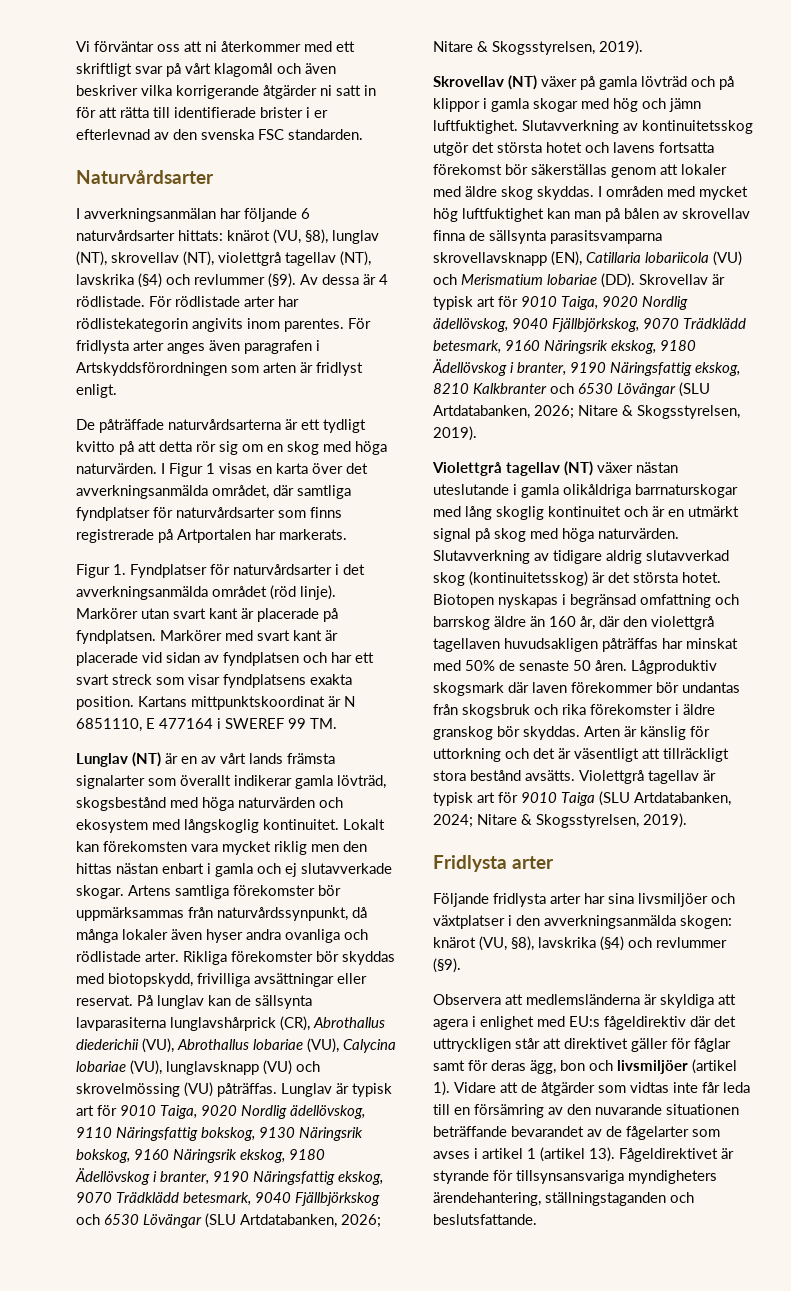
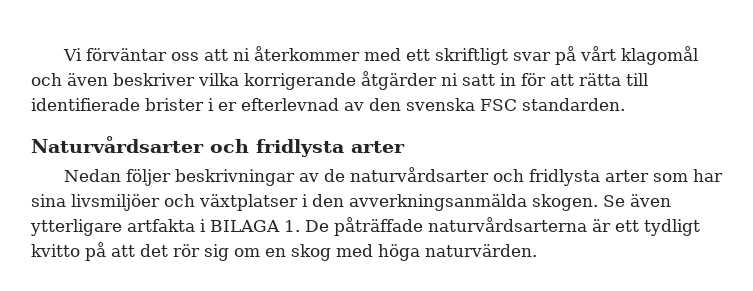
- Naturvårdsarter
- I avverkningsanmälan har följande 6 naturvårdsarter hittats: knärot (VU, §8), lunglav (NT), skrovellav (NT), violettgrå tagellav (NT), lavskrika (§4) och revlummer (§9). Av dessa är 4 rödlistade. För rödlistade arter har rödlistekategorin angivits inom parentes. För fridlysta arter anges även paragrafen i Artskyddsförordningen som arten är fridlyst enligt.
- De påträffade naturvårdsarterna är ett tydligt kvitto på att detta rör sig om en skog med höga naturvärden. I Figur 1 visas en karta över det avverkningsanmälda området, där samtliga fyndplatser för naturvårdsarter som finns registrerade på Artportalen har markerats.
- Figur 1. Fyndplatser för naturvårdsarter i det avverkningsanmälda området (röd linje). Markörer utan svart kant är placerade på fyndplatsen. Markörer med svart kant är placerade vid sidan av fyndplatsen och har ett svart streck som visar fyndplatsens exakta position. Kartans mittpunktskoordinat är N 6851110, E 477164 i SWEREF 99 TM.
- Lunglav (NT) är en av vårt lands främsta signalarter som överallt indikerar gamla lövträd, skogsbestånd med höga naturvärden och ekosystem med långskoglig kontinuitet. Lokalt kan förekomsten vara mycket riklig men den hittas nästan enbart i gamla och ej slutavverkade skogar. Artens samtliga förekomster bör uppmärksammas från naturvårdssynpunkt, då många lokaler även hyser andra ovanliga och rödlistade arter. Rikliga förekomster bör skyddas med biotopskydd, frivilliga avsättningar eller reservat. På lunglav kan de sällsynta lavparasiterna lunglavshårprick (CR), Abrothallus diederichii (VU), Abrothallus lobariae (VU), Calycina lobariae (VU), lunglavsknapp (VU) och skrovelmössing (VU) påträffas. Lunglav är typisk art för 9010 Taiga, 9020 Nordlig ädellövskog, 9110 Näringsfattig bokskog, 9130 Näringsrik bokskog, 9160 Näringsrik ekskog, 9180 Ädellövskog i branter, 9190 Näringsfattig ekskog, 9070 Trädklädd betesmark, 9040 Fjällbjörkskog och 6530 Lövängar (SLU Artdatabanken, 2026; Nitare & Skogsstyrelsen, 2019).
- Skrovellav (NT) växer på gamla lövträd och på klippor i gamla skogar med hög och jämn luftfuktighet. Slutavverkning av kontinuitetsskog utgör det största hotet och lavens fortsatta förekomst bör säkerställas genom att lokaler med äldre skog skyddas. I områden med mycket hög luftfuktighet kan man på bålen av skrovellav finna de sällsynta parasitsvamparna skrovellavsknapp (EN), Catillaria lobariicola (VU) och Merismatium lobariae (DD). Skrovellav är typisk art för 9010 Taiga, 9020 Nordlig ädellövskog, 9040 Fjällbjörkskog, 9070 Trädklädd betesmark, 9160 Näringsrik ekskog, 9180 Ädellövskog i branter, 9190 Näringsfattig ekskog, 8210 Kalkbranter och 6530 Lövängar (SLU Artdatabanken, 2026; Nitare & Skogsstyrelsen, 2019).
- Violettgrå tagellav (NT) växer nästan uteslutande i gamla olikåldriga barrnaturskogar med lång skoglig kontinuitet och är en utmärkt signal på skog med höga naturvärden. Slutavverkning av tidigare aldrig slutavverkad skog (kontinuitetsskog) är det största hotet. Biotopen nyskapas i begränsad omfattning och barrskog äldre än 160 år, där den violettgrå tagellaven huvudsakligen påträffas har minskat med 50% de senaste 50 åren. Lågproduktiv skogsmark där laven förekommer bör undantas från skogsbruk och rika förekomster i äldre granskog bör skyddas. Arten är känslig för uttorkning och det är väsentligt att tillräckligt stora bestånd avsätts. Violettgrå tagellav är typisk art för 9010 Taiga (SLU Artdatabanken, 2024; Nitare & Skogsstyrelsen, 2019).
- Fridlysta arter
- Följande fridlysta arter har sina livsmiljöer och växtplatser i den avverkningsanmälda skogen: knärot (VU, §8), lavskrika (§4) och revlummer (§9).
- Observera att medlemsländerna är skyldiga att agera i enlighet med EU:s fågeldirektiv där det uttryckligen står att direktivet gäller för fåglar samt för deras ägg, bon och livsmiljöer (artikel 1). Vidare att de åtgärder som vidtas inte får leda till en försämring av den nuvarande situationen beträffande bevarandet av de fågelarter som avses i artikel 1 (artikel 13). Fågeldirektivet är styrande för tillsynsansvariga myndigheters ärendehantering, ställningstaganden och beslutsfattande.
+ Naturvårdsarter och fridlysta arter
+ Nedan följer beskrivningar av de naturvårdsarter och fridlysta arter som har sina livsmiljöer och växtplatser i den avverkningsanmälda skogen. Se även ytterligare artfakta i BILAGA 1. De påträffade naturvårdsarterna är ett tydligt kvitto på att det rör sig om en skog med höga naturvärden.

